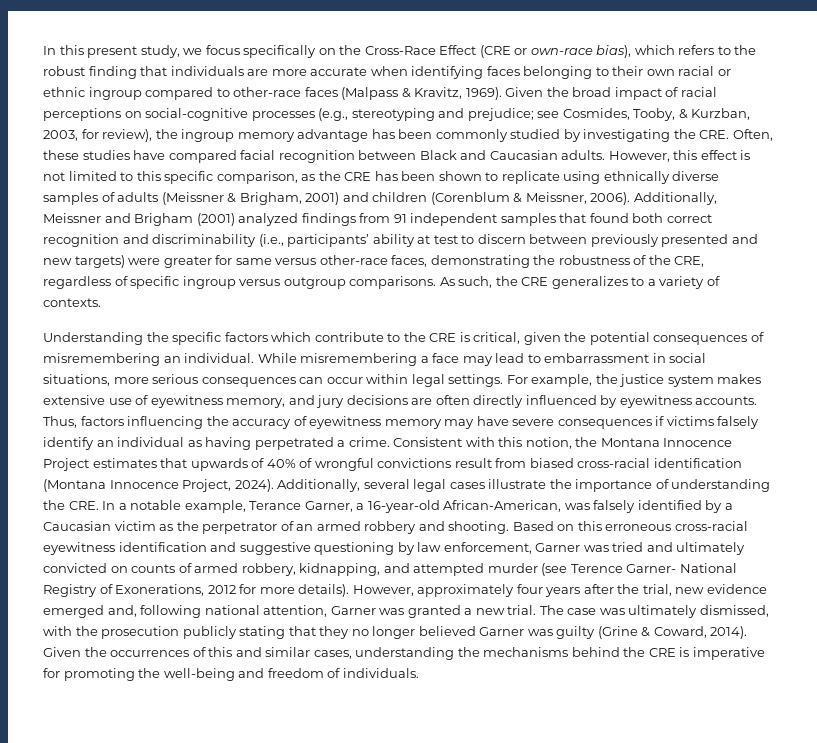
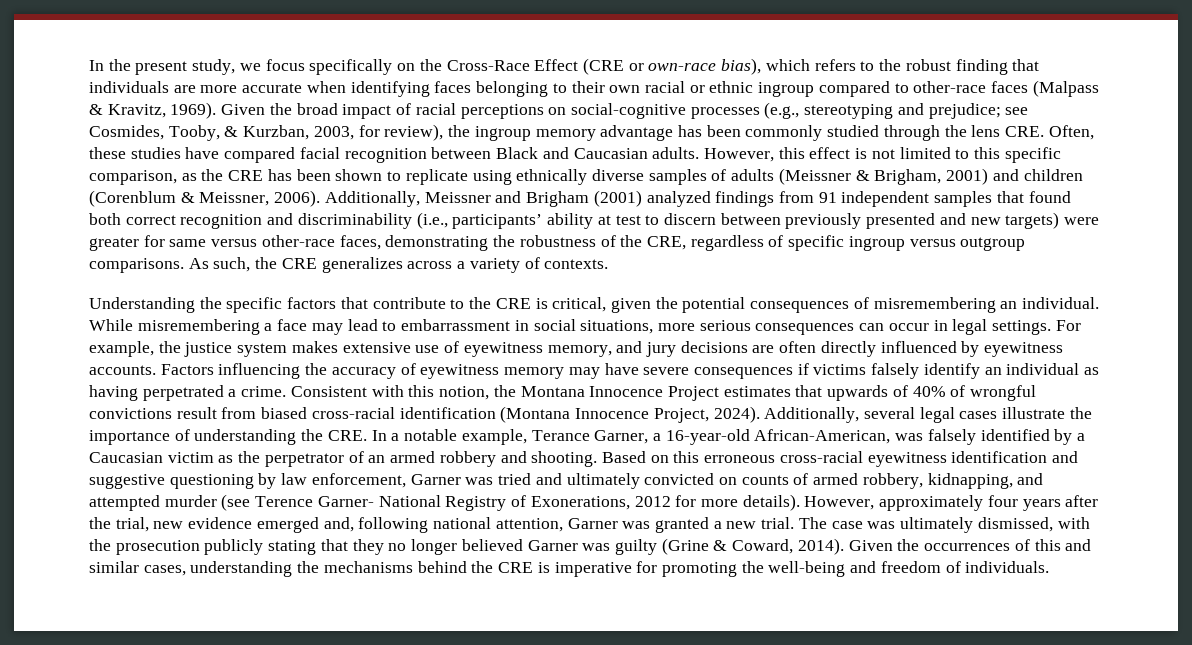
- In this present study, we focus specifically on the Cross-Race Effect (CRE or own-race bias), which refers to the robust finding that individuals are more accurate when identifying faces belonging to their own racial or ethnic ingroup compared to other-race faces (Malpass & Kravitz, 1969).
+ In the present study, we focus specifically on the Cross-Race Effect (CRE or own-race bias), which refers to the robust finding that individuals are more accurate when identifying faces belonging to their own racial or ethnic ingroup compared to other-race faces (Malpass & Kravitz, 1969).
- Given the broad impact of racial perceptions on social-cognitive processes (e.g., stereotyping and prejudice; see Cosmides, Tooby, & Kurzban, 2003, for review), the ingroup memory advantage has been commonly studied by investigating the CRE. Often, these studies have compared facial recognition between Black and Caucasian adults.
+ Given the broad impact of racial perceptions on social-cognitive processes (e.g., stereotyping and prejudice; see Cosmides, Tooby, & Kurzban, 2003, for review), the ingroup memory advantage has been commonly studied through the lens CRE. Often, these studies have compared facial recognition between Black and Caucasian adults.
- As such, the CRE generalizes to a variety of contexts.
+ As such, the CRE generalizes across a variety of contexts.
- Understanding the specific factors which contribute to the CRE is critical, given the potential consequences of misremembering an individual.
+ Understanding the specific factors that contribute to the CRE is critical, given the potential consequences of misremembering an individual.
- While misremembering a face may lead to embarrassment in social situations, more serious consequences can occur within legal settings.
+ While misremembering a face may lead to embarrassment in social situations, more serious consequences can occur in legal settings.
- Thus, factors influencing the accuracy of eyewitness memory may have severe consequences if victims falsely identify an individual as having perpetrated a crime.
+ Factors influencing the accuracy of eyewitness memory may have severe consequences if victims falsely identify an individual as having perpetrated a crime.

